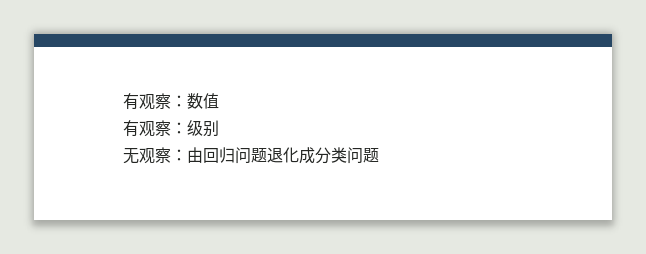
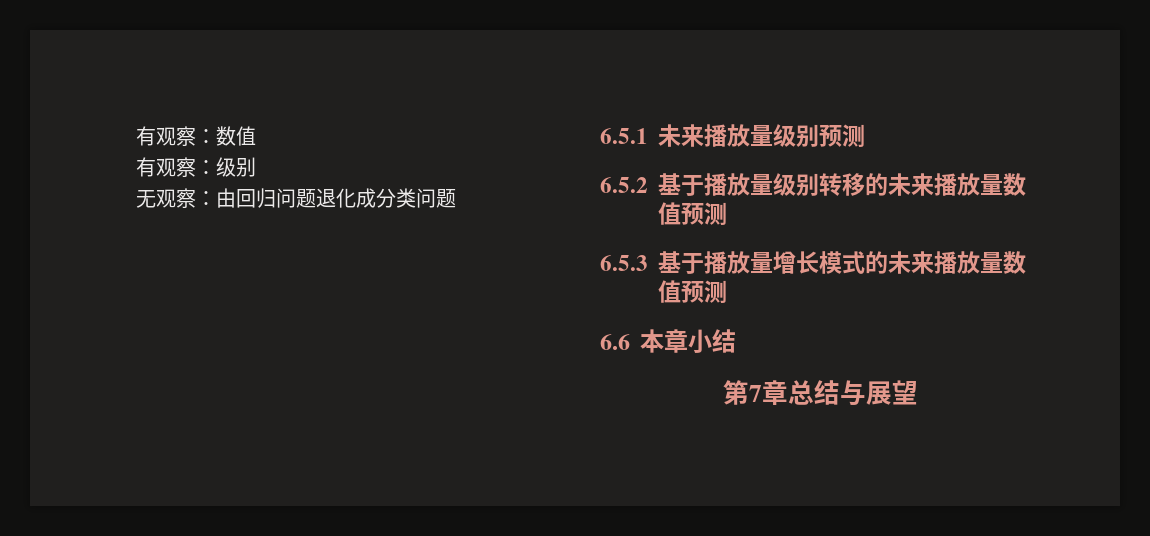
+ 6.5.1未来播放量级别预测
+ 6.5.2基于播放量级别转移的未来播放量数值预测
+ 6.5.3基于播放量增长模式的未来播放量数值预测
+ 6.6本章小结
+ 第7章总结与展望

